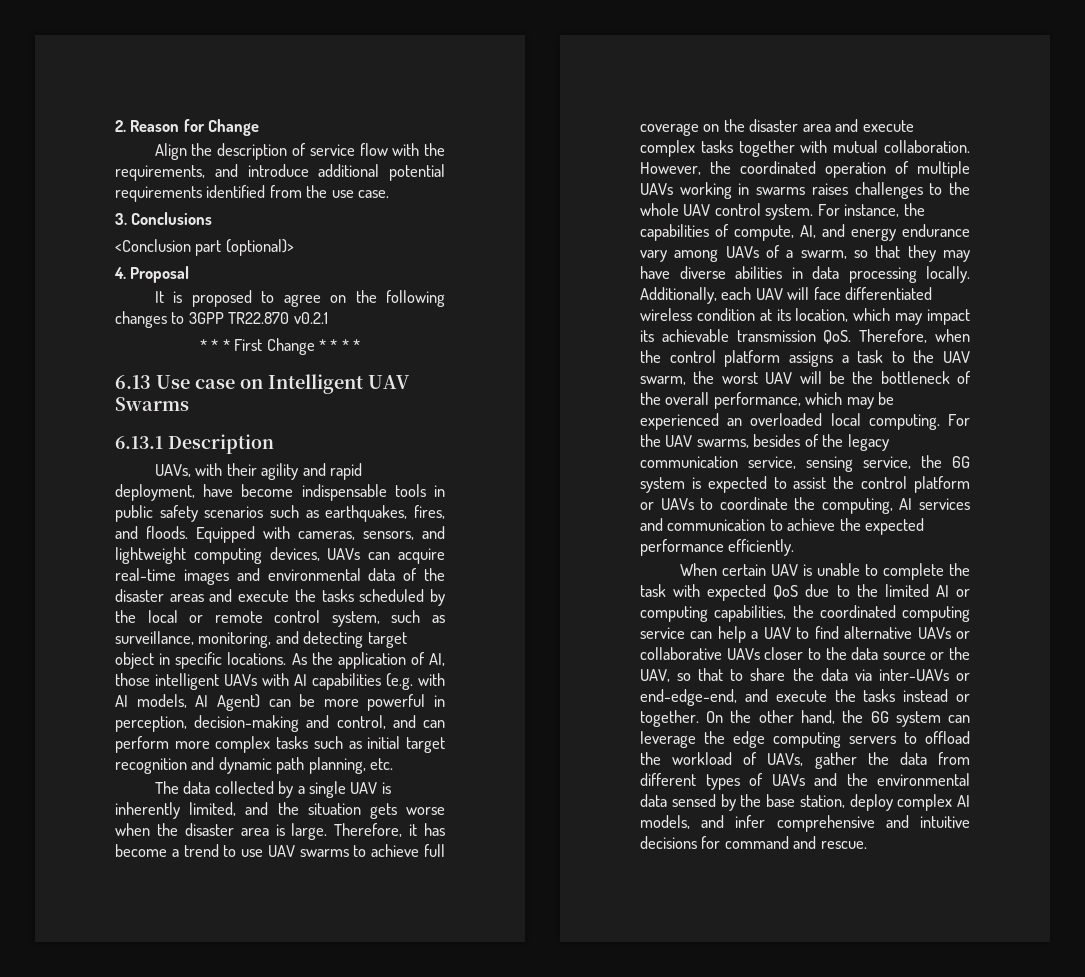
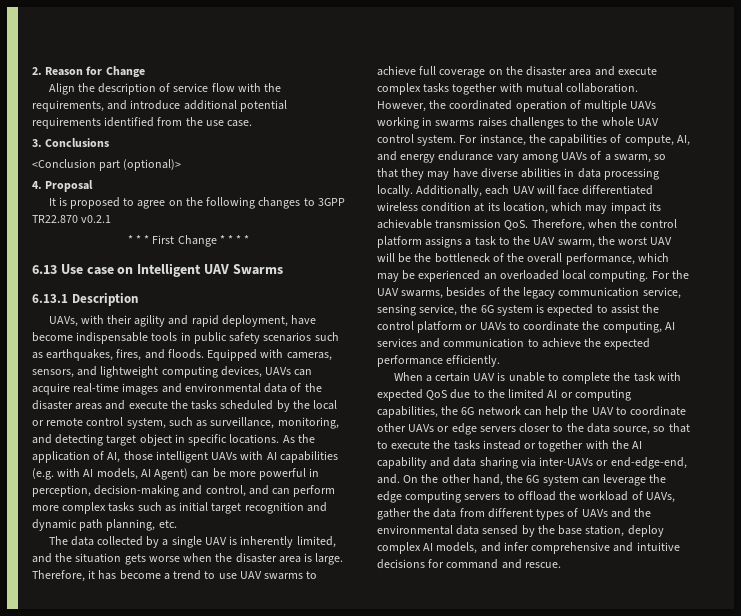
- When certain UAV is unable to complete the task with expected QoS due to the limited AI or computing capabilities, the coordinated computing service can help a UAV to find alternative UAVs or collaborative UAVs closer to the data source or the UAV, so that to share the data via inter-UAVs or end-edge-end, and execute the tasks instead or together.
+ When a certain UAV is unable to complete the task with expected QoS due to the limited AI or computing capabilities, the 6G network can help the UAV to coordinate other UAVs or edge servers closer to the data source, so that to execute the tasks instead or together with the AI capability and data sharing via inter-UAVs or end-edge-end, and.

